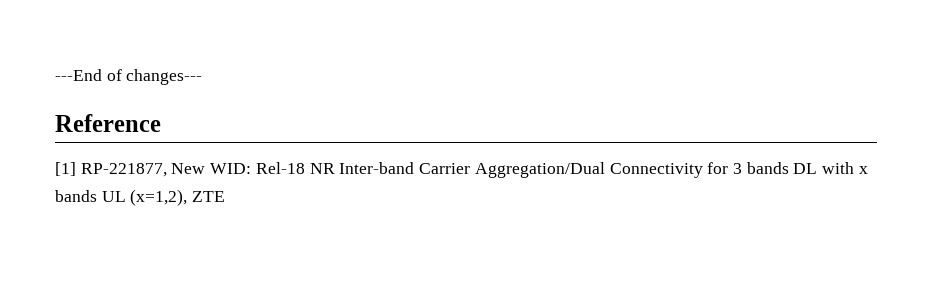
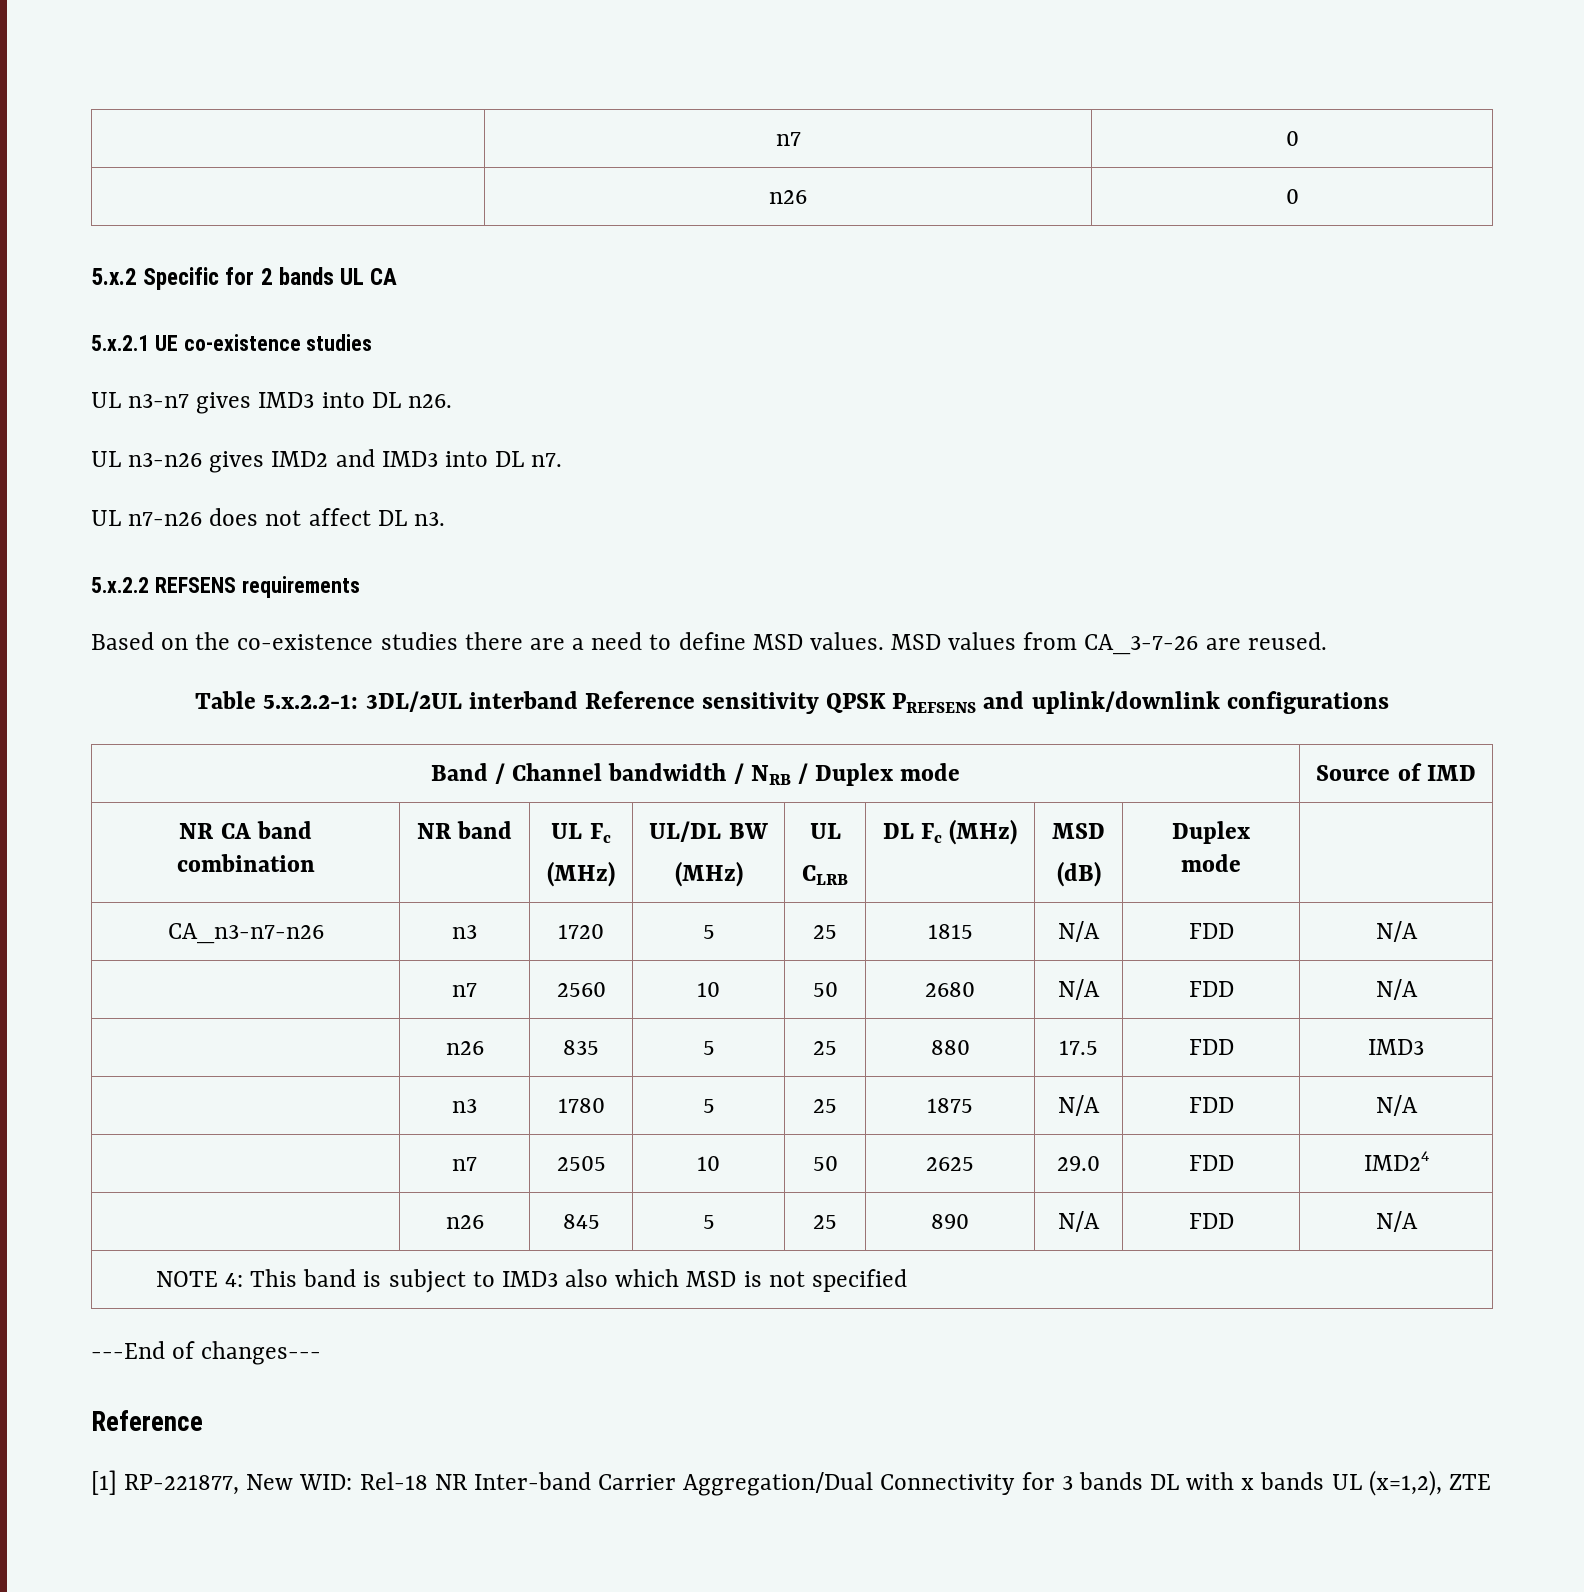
+ | n7 | 0
+ | n26 | 0
+ 5.x.2 Specific for 2 bands UL CA
+ 5.x.2.1 UE co-existence studies
+ UL n3-n7 gives IMD3 into DL n26.
+ UL n3-n26 gives IMD2 and IMD3 into DL n7.
+ UL n7-n26 does not affect DL n3.
+ 5.x.2.2 REFSENS requirements
+ Based on the co-existence studies there are a need to define MSD values. MSD values from CA_3-7-26 are reused.
+ Table 5.x.2.2-1: 3DL/2UL interband Reference sensitivity QPSK PREFSENS and uplink/downlink configurations
+ Band / Channel bandwidth / NRB / Duplex mode | Source of IMD
+ NR CA band combination | NR band | UL Fc
+ (MHz) | UL/DL BW
+ (MHz) | UL
+ CLRB | DL Fc (MHz) | MSD
+ (dB) | Duplex mode |
+ CA_n3-n7-n26 | n3 | 1720 | 5 | 25 | 1815 | N/A | FDD | N/A
+ | n7 | 2560 | 10 | 50 | 2680 | N/A | FDD | N/A
+ | n26 | 835 | 5 | 25 | 880 | 17.5 | FDD | IMD3
+ | n3 | 1780 | 5 | 25 | 1875 | N/A | FDD | N/A
+ | n7 | 2505 | 10 | 50 | 2625 | 29.0 | FDD | IMD24
+ | n26 | 845 | 5 | 25 | 890 | N/A | FDD | N/A
+ NOTE 4: This band is subject to IMD3 also which MSD is not specified

